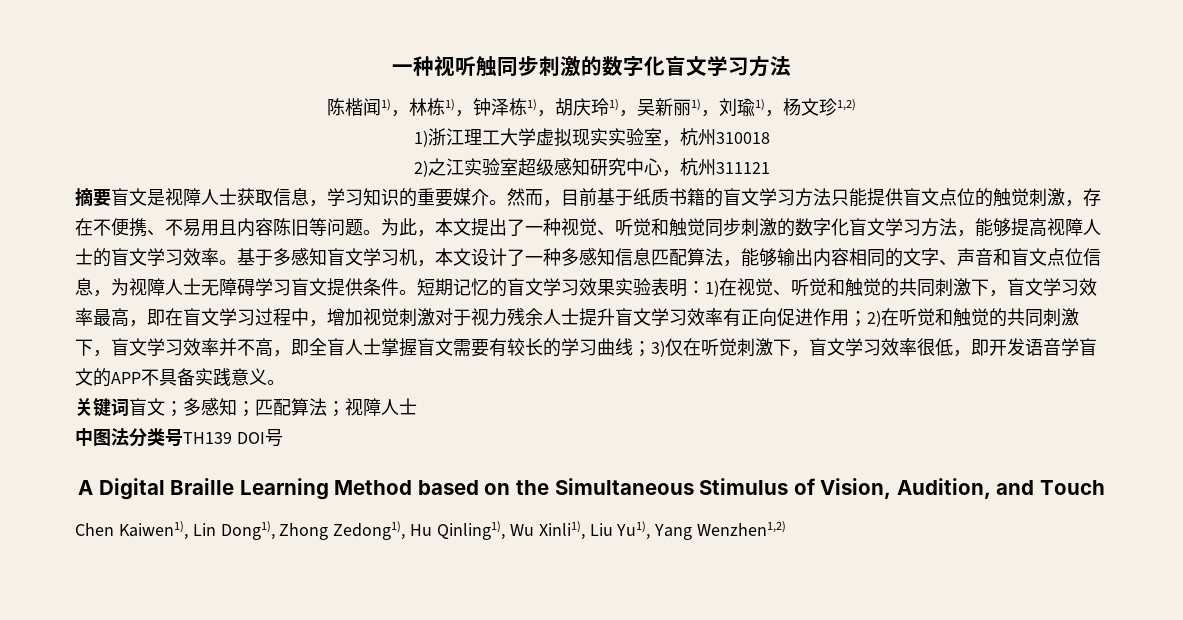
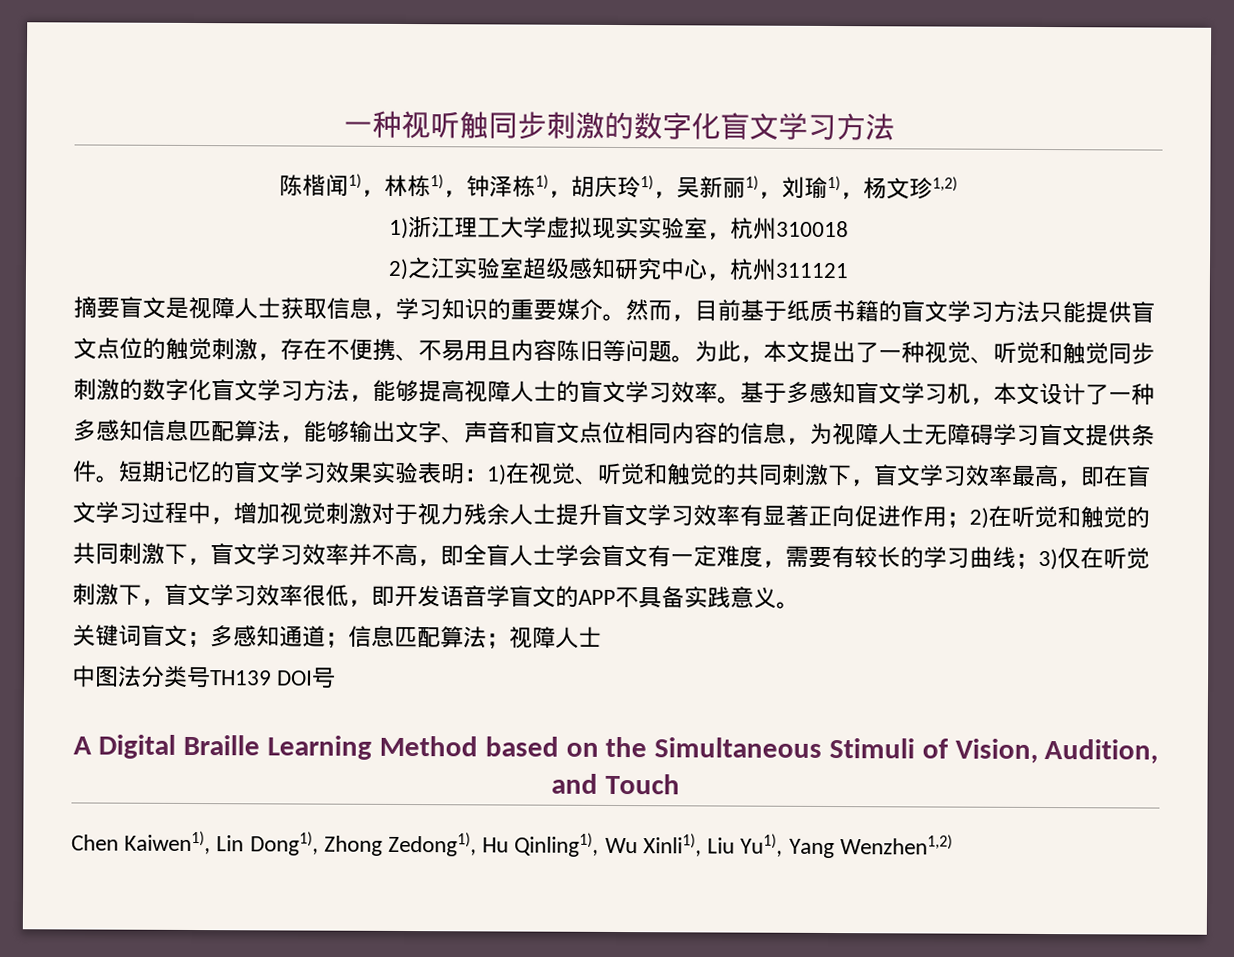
- 基于多感知盲文学习机，本文设计了一种多感知信息匹配算法，能够输出内容相同的文字、声音和盲文点位信息，为视障人士无障碍学习盲文提供条件。
+ 基于多感知盲文学习机，本文设计了一种多感知信息匹配算法，能够输出文字、声音和盲文点位相同内容的信息，为视障人士无障碍学习盲文提供条件。
- 1)在视觉、听觉和触觉的共同刺激下，盲文学习效率最高，即在盲文学习过程中，增加视觉刺激对于视力残余人士提升盲文学习效率有正向促进作用；
+ 1)在视觉、听觉和触觉的共同刺激下，盲文学习效率最高，即在盲文学习过程中，增加视觉刺激对于视力残余人士提升盲文学习效率有显著正向促进作用；
- 2)在听觉和触觉的共同刺激下，盲文学习效率并不高，即全盲人士掌握盲文需要有较长的学习曲线；
+ 2)在听觉和触觉的共同刺激下，盲文学习效率并不高，即全盲人士学会盲文有一定难度，需要有较长的学习曲线；
- 关键词盲文；多感知；匹配算法；视障人士
+ 关键词盲文；多感知通道；信息匹配算法；视障人士
- A Digital Braille Learning Method based on the Simultaneous Stimulus of Vision, Audition, and Touch
+ A Digital Braille Learning Method based on the Simultaneous Stimuli of Vision, Audition, and Touch

